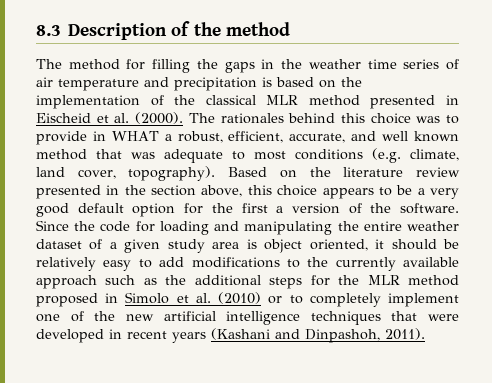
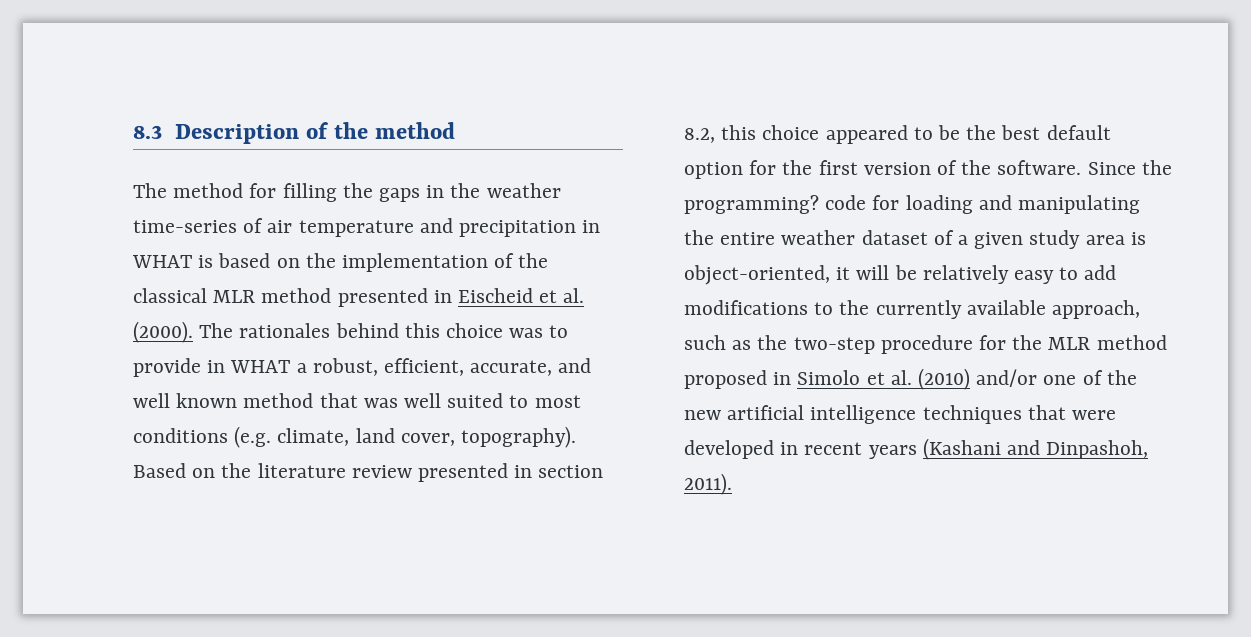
- The method for filling the gaps in the weather time series of air temperature and precipitation is based on the implementation of the classical MLR method presented in Eischeid et al. (2000).
+ The method for filling the gaps in the weather time-series of air temperature and precipitation in WHAT is based on the implementation of the classical MLR method presented in Eischeid et al. (2000).
- The rationales behind this choice was to provide in WHAT a robust, efficient, accurate, and well known method that was adequate to most conditions (e.g. climate, land cover, topography).
+ The rationales behind this choice was to provide in WHAT a robust, efficient, accurate, and well known method that was well suited to most conditions (e.g. climate, land cover, topography).
- Based on the literature review presented in the section above, this choice appears to be a very good default option for the first a version of the software.
+ Based on the literature review presented in section 8.2, this choice appeared to be the best default option for the first version of the software.
- Since the code for loading and manipulating the entire weather dataset of a given study area is object oriented, it should be relatively easy to add modifications to the currently available approach such as the additional steps for the MLR method proposed in Simolo et al. (2010) or to completely implement one of the new artificial intelligence techniques that were developed in recent years (Kashani and Dinpashoh, 2011).
+ Since the programming? code for loading and manipulating the entire weather dataset of a given study area is object-oriented, it will be relatively easy to add modifications to the currently available approach, such as the two-step procedure for the MLR method proposed in Simolo et al. (2010) and/or one of the new artificial intelligence techniques that were developed in recent years (Kashani and Dinpashoh, 2011).

